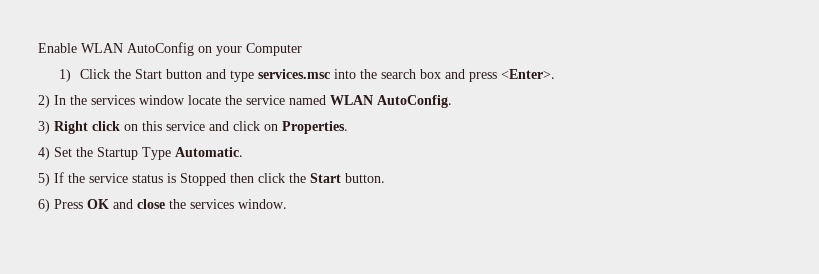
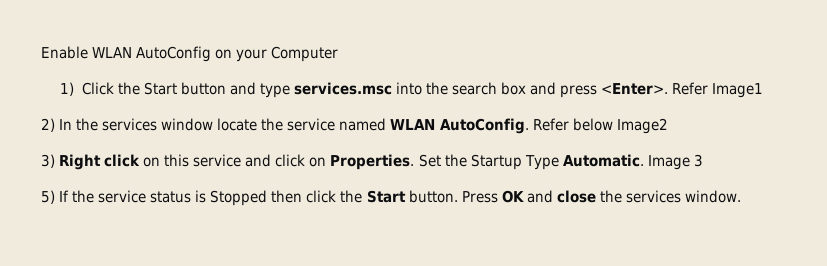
+ Refer Image1
+ Refer below Image2
- 3) Right click on this service and click on Properties.
- 4) Set the Startup Type Automatic.
+ 3) Right click on this service and click on Properties. Set the Startup Type Automatic. Image 3
- 5) If the service status is Stopped then click the Start button.
- 6) Press OK and close the services window.
+ 5) If the service status is Stopped then click the Start button. Press OK and close the services window.

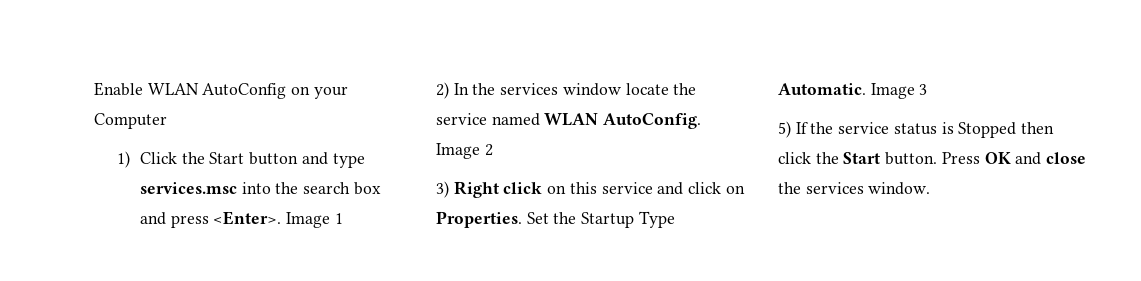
- Refer Image1
+ Image 1
- Refer below Image2
+ Image 2

